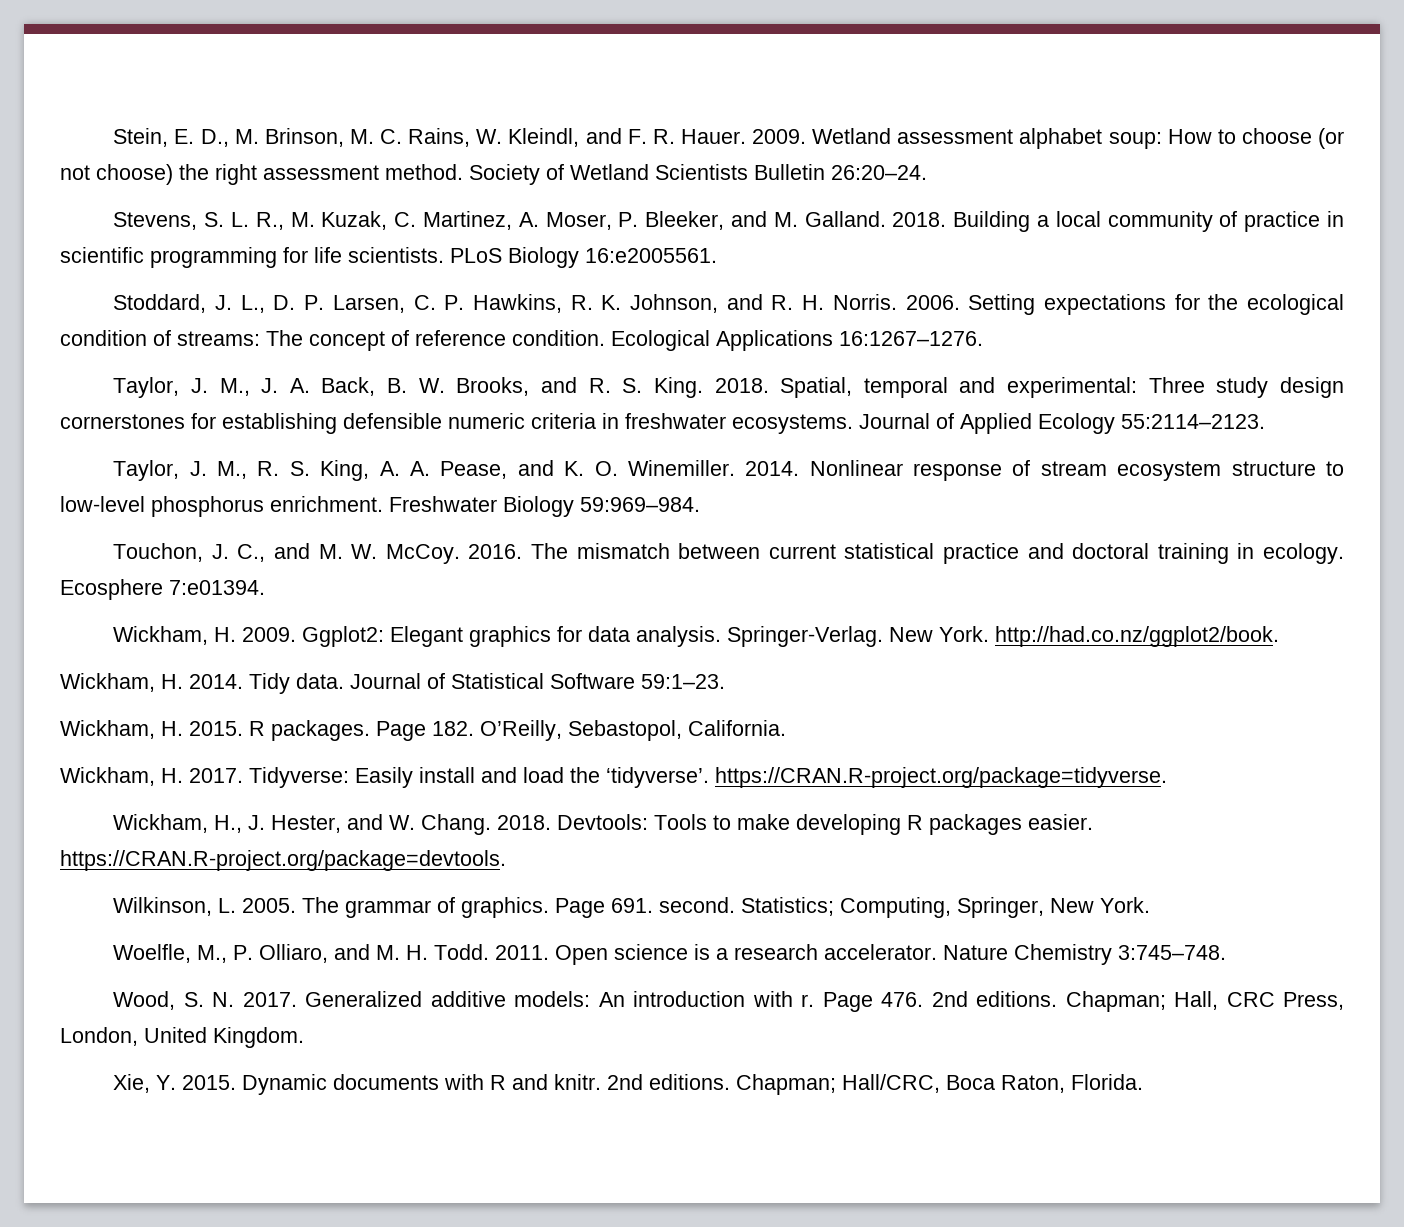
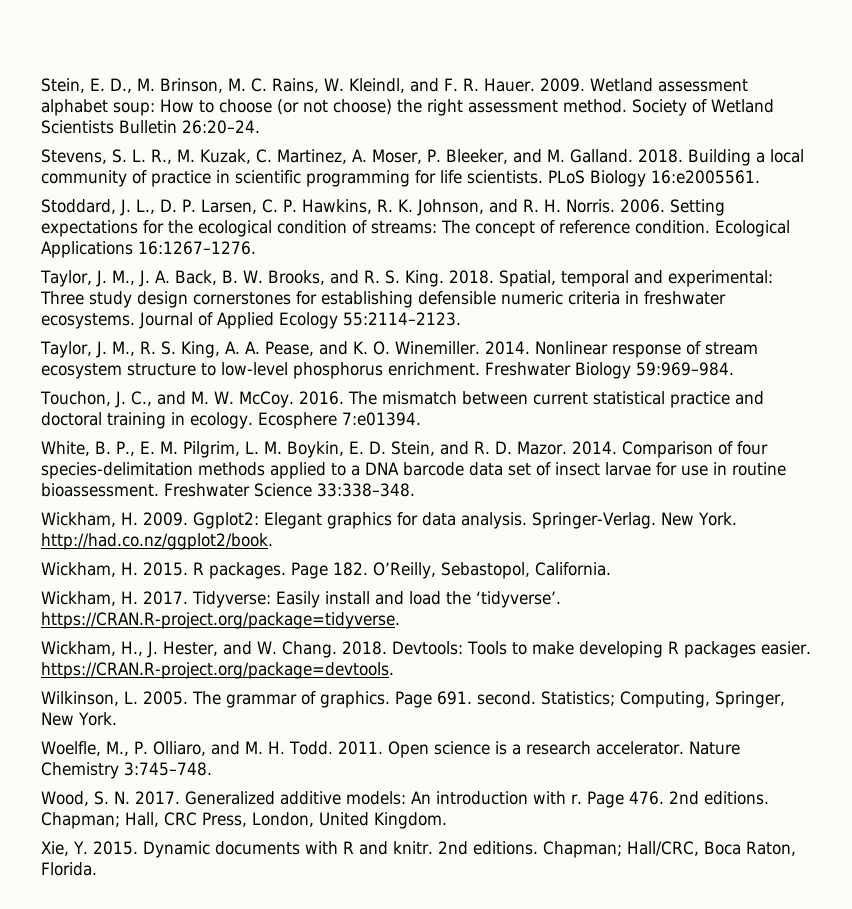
+ White, B. P., E. M. Pilgrim, L. M. Boykin, E. D. Stein, and R. D. Mazor. 2014. Comparison of four species-delimitation methods applied to a DNA barcode data set of insect larvae for use in routine bioassessment. Freshwater Science 33:338–348.
- Wickham, H. 2014. Tidy data. Journal of Statistical Software 59:1–23.

